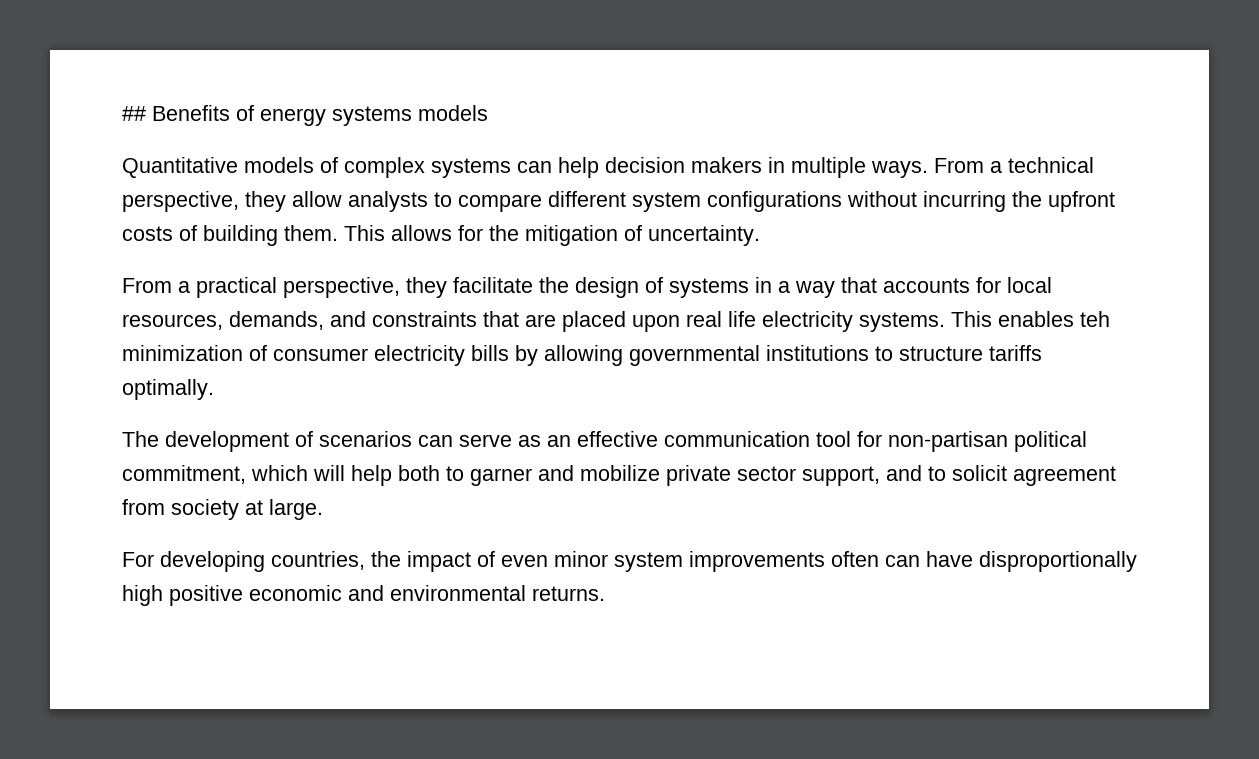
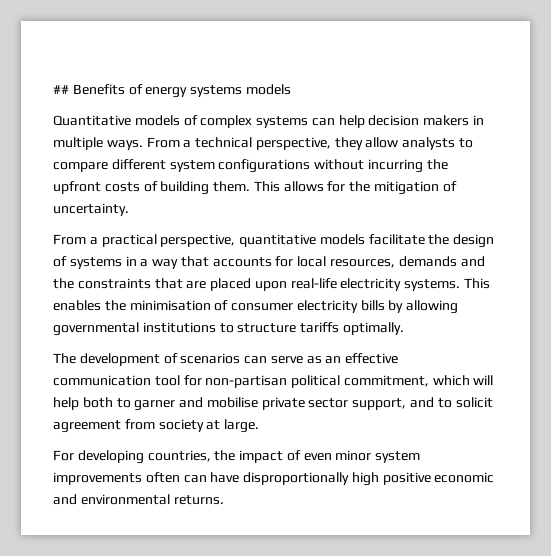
- From a practical perspective, they facilitate the design of systems in a way that accounts for local resources, demands, and constraints that are placed upon real life electricity systems.
+ From a practical perspective, quantitative models facilitate the design of systems in a way that accounts for local resources, demands and the constraints that are placed upon real-life electricity systems.
- This enables teh minimization of consumer electricity bills by allowing governmental institutions to structure tariffs optimally.
+ This enables the minimisation of consumer electricity bills by allowing governmental institutions to structure tariffs optimally.
- The development of scenarios can serve as an effective communication tool for non-partisan political commitment, which will help both to garner and mobilize private sector support, and to solicit agreement from society at large.
+ The development of scenarios can serve as an effective communication tool for non-partisan political commitment, which will help both to garner and mobilise private sector support, and to solicit agreement from society at large.

